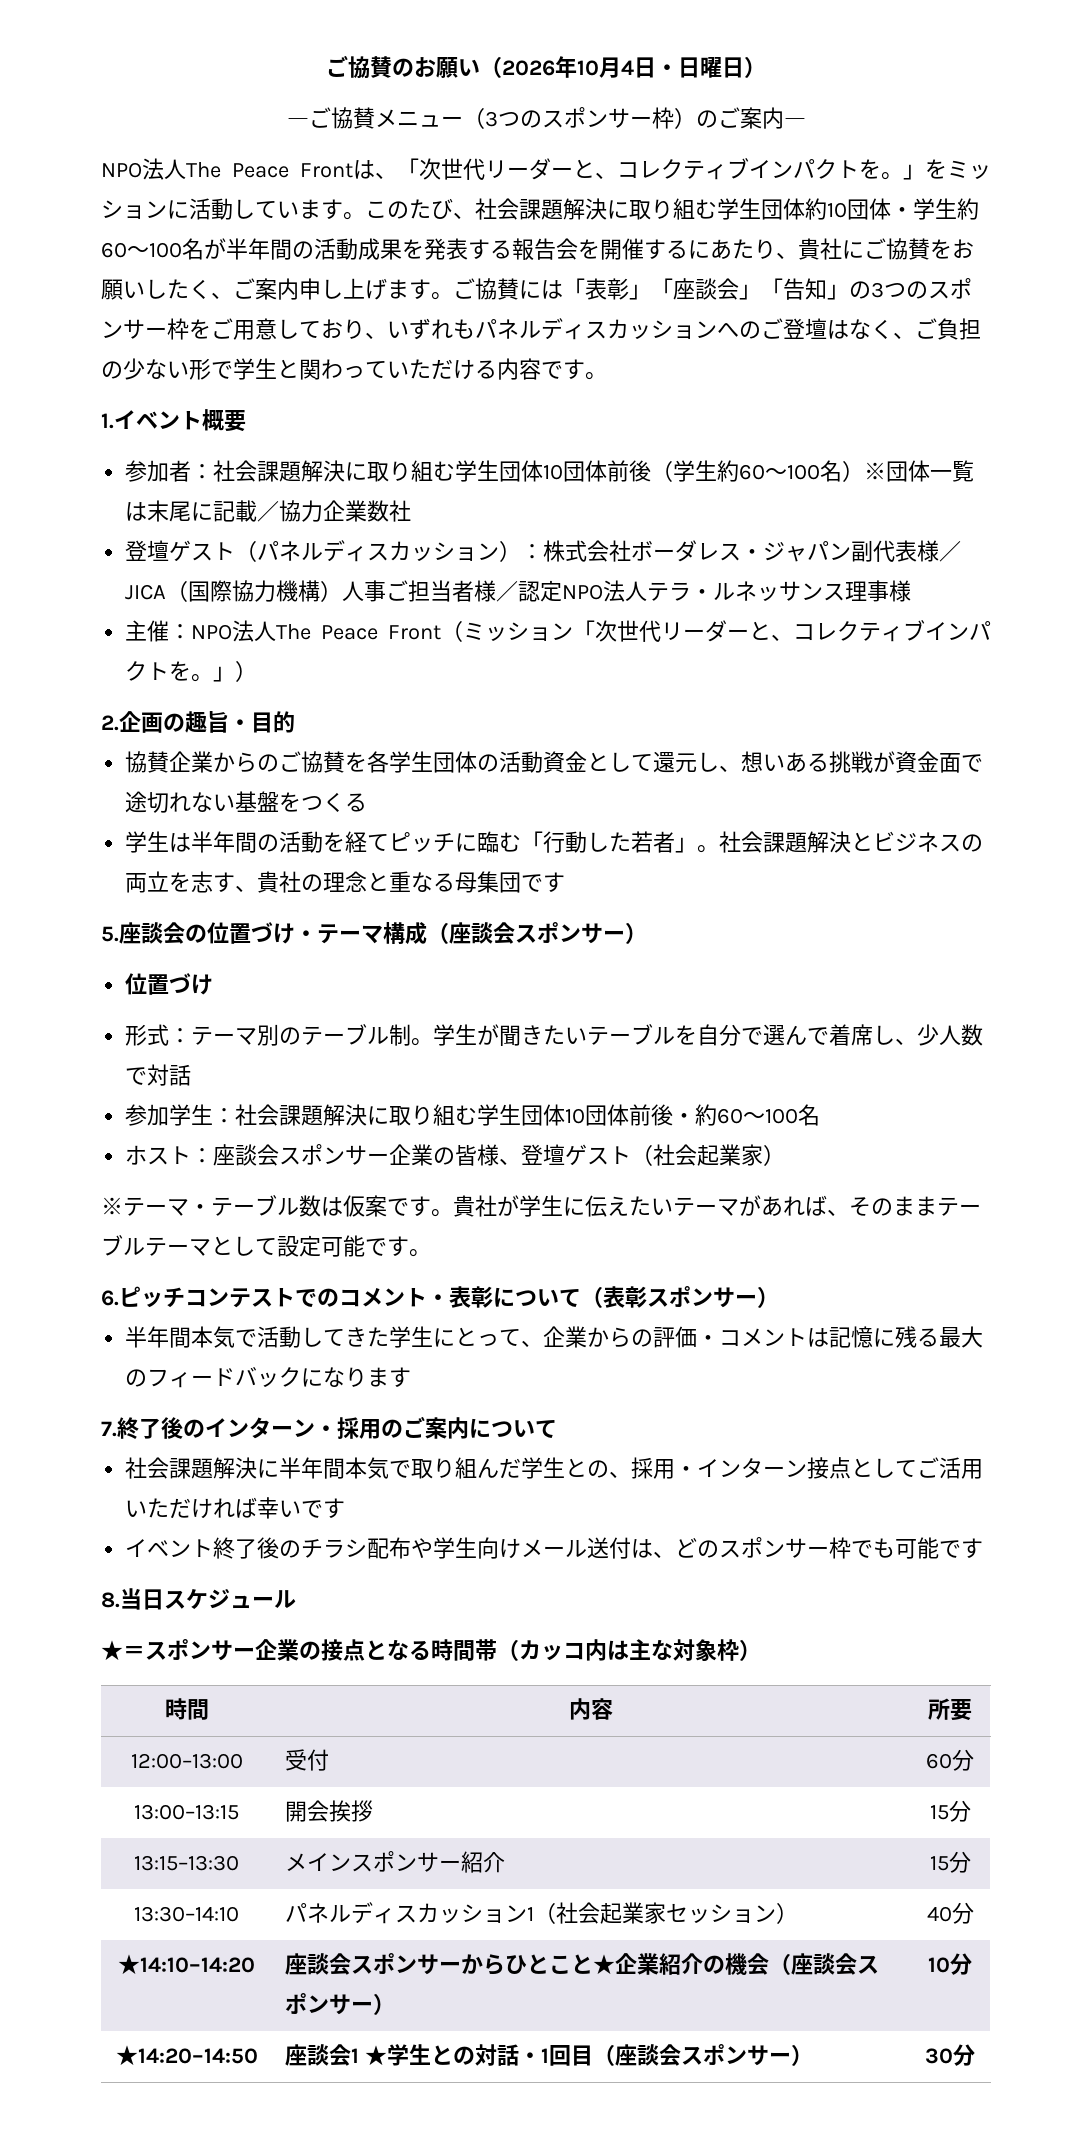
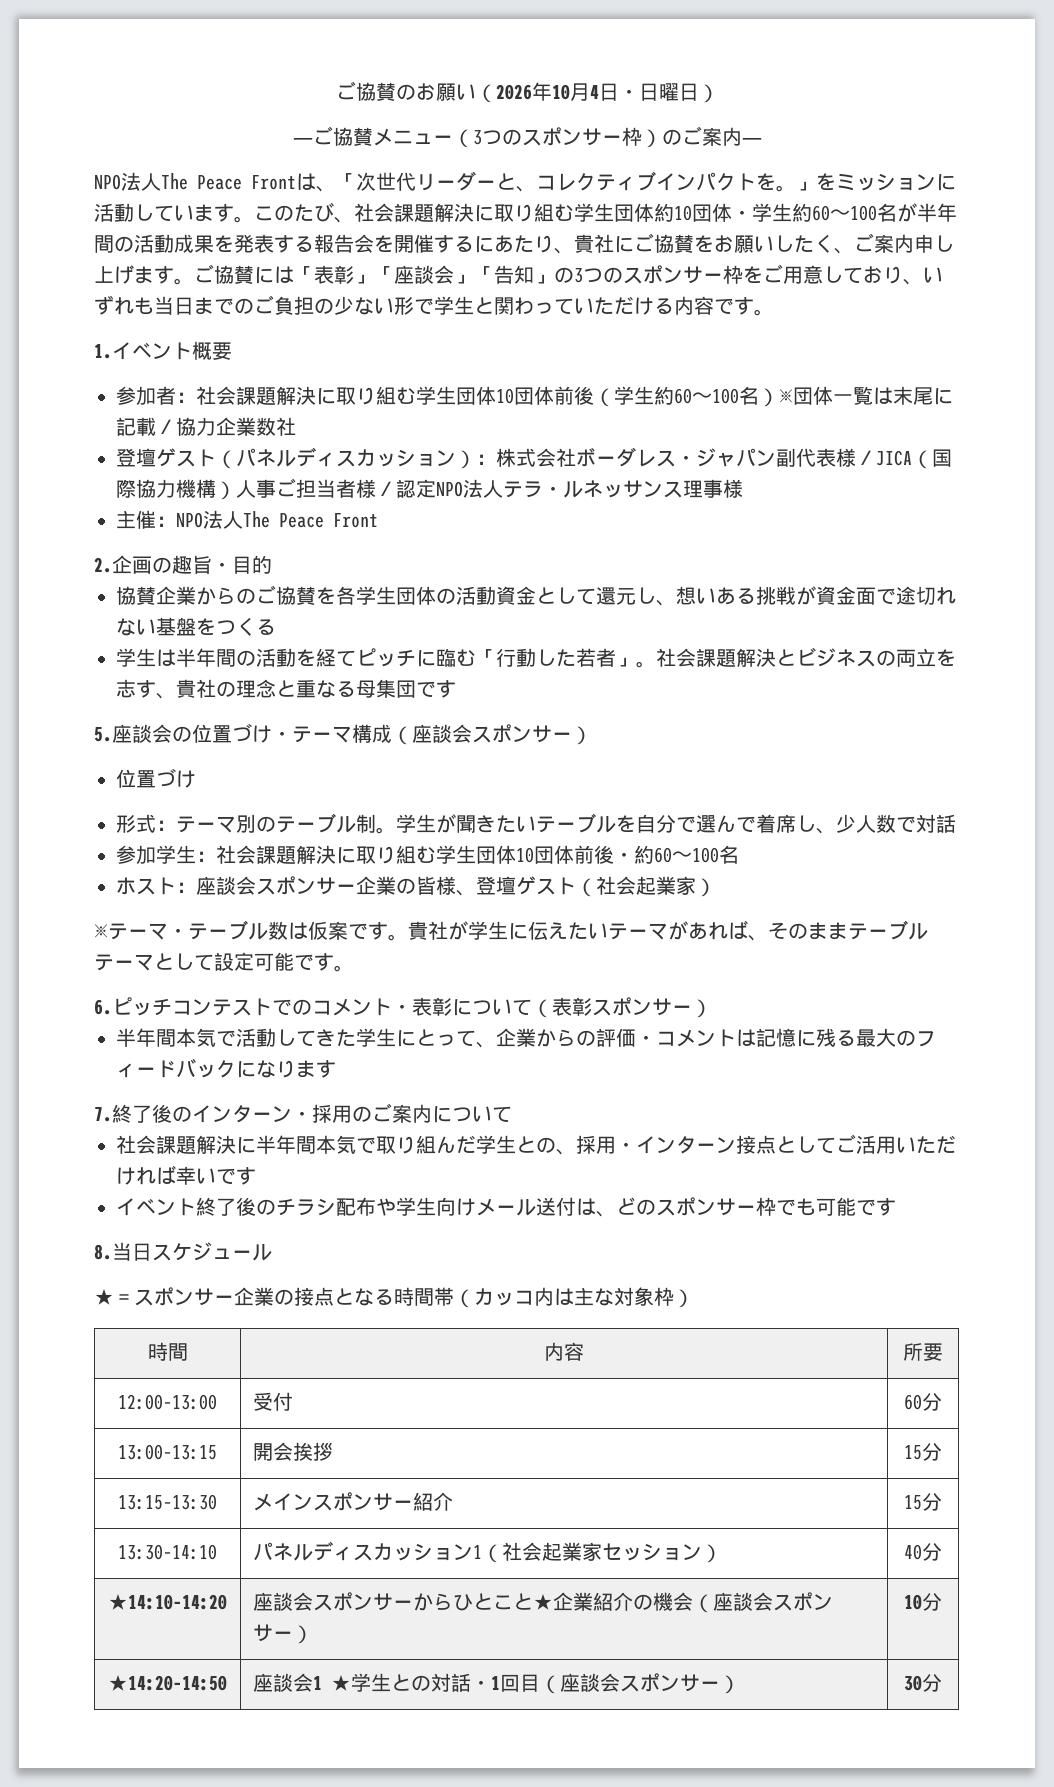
- ご協賛には「表彰」「座談会」「告知」の3つのスポンサー枠をご用意しており、いずれもパネルディスカッションへのご登壇はなく、ご負担の少ない形で学生と関わっていただける内容です。
+ ご協賛には「表彰」「座談会」「告知」の3つのスポンサー枠をご用意しており、いずれも当日までのご負担の少ない形で学生と関わっていただける内容です。
- 主催：NPO法人The Peace Front（ミッション「次世代リーダーと、コレクティブインパクトを。」）
+ 主催：NPO法人The Peace Front

